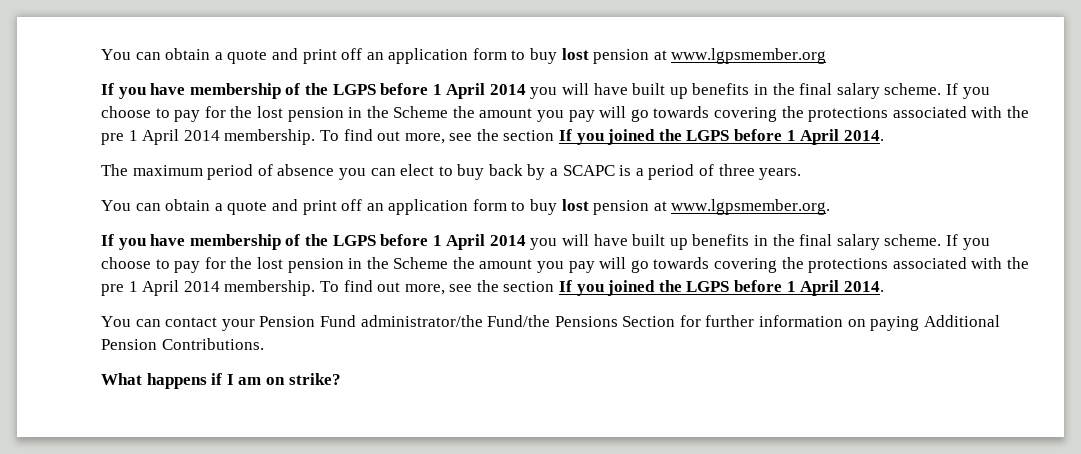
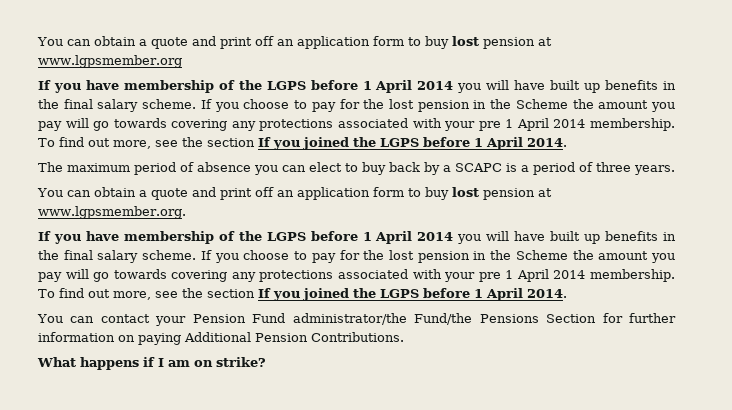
  You can obtain a quote and print off an application form to buy lost pension at www.lgpsmember.org
- If you have membership of the LGPS before 1 April 2014 you will have built up benefits in the final salary scheme. If you choose to pay for the lost pension in the Scheme the amount you pay will go towards covering the protections associated with the pre 1 April 2014 membership.
+ If you have membership of the LGPS before 1 April 2014 you will have built up benefits in the final salary scheme. If you choose to pay for the lost pension in the Scheme the amount you pay will go towards covering any protections associated with your pre 1 April 2014 membership.
  You can obtain a quote and print off an application form to buy lost pension at www.lgpsmember.org.
- If you have membership of the LGPS before 1 April 2014 you will have built up benefits in the final salary scheme. If you choose to pay for the lost pension in the Scheme the amount you pay will go towards covering the protections associated with the pre 1 April 2014 membership.
+ If you have membership of the LGPS before 1 April 2014 you will have built up benefits in the final salary scheme. If you choose to pay for the lost pension in the Scheme the amount you pay will go towards covering any protections associated with your pre 1 April 2014 membership.

